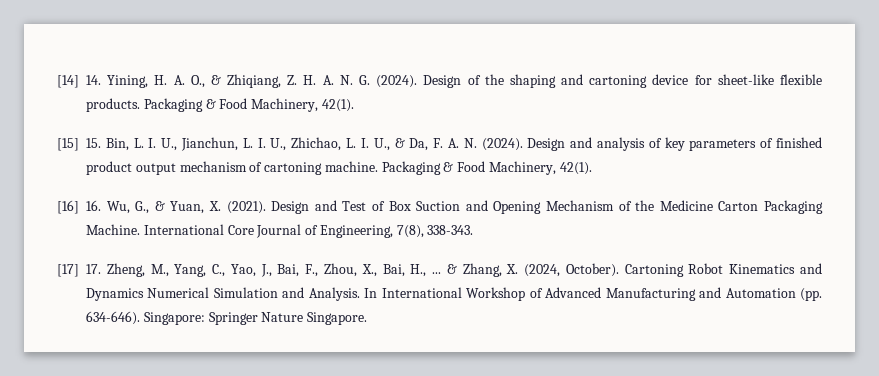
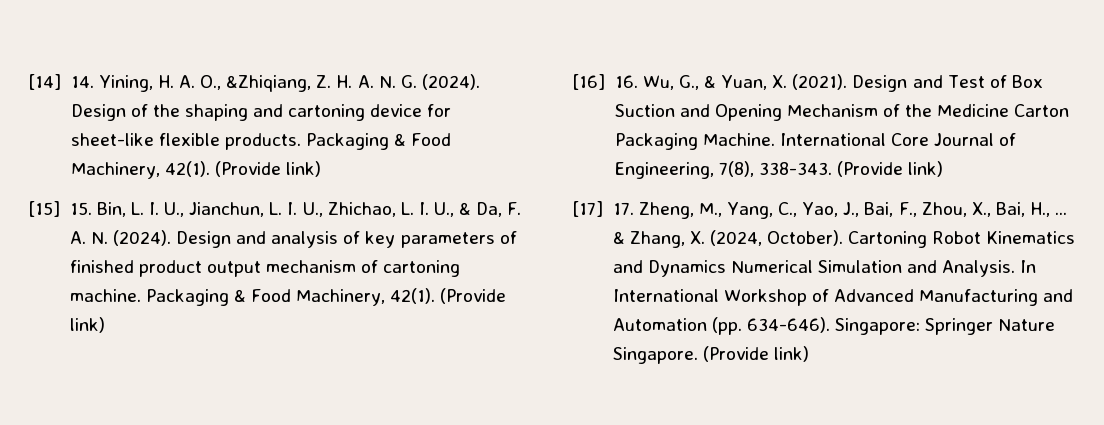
- [14] 14. Yining, H. A. O., & Zhiqiang, Z. H. A. N. G. (2024).
+ [14] 14. Yining, H. A. O., &Zhiqiang, Z. H. A. N. G. (2024).
- Design of the shaping and cartoning device for sheet-like flexible products. Packaging & Food Machinery, 42(1).
+ Design of the shaping and cartoning device for sheet-like flexible products. Packaging & Food Machinery, 42(1). (Provide link)
- Design and analysis of key parameters of finished product output mechanism of cartoning machine. Packaging & Food Machinery, 42(1).
+ Design and analysis of key parameters of finished product output mechanism of cartoning machine. Packaging & Food Machinery, 42(1). (Provide link)
- International Core Journal of Engineering, 7(8), 338-343.
+ International Core Journal of Engineering, 7(8), 338-343. (Provide link)
- Singapore: Springer Nature Singapore.
+ Singapore: Springer Nature Singapore. (Provide link)

